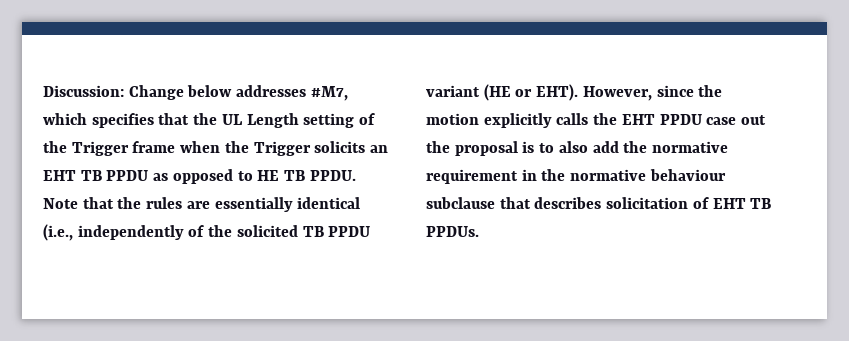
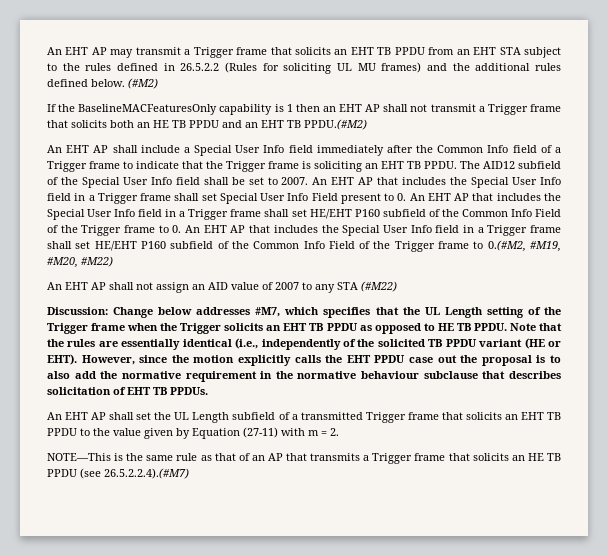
+ An EHT AP may transmit a Trigger frame that solicits an EHT TB PPDU from an EHT STA subject to the rules defined in 26.5.2.2 (Rules for soliciting UL MU frames) and the additional rules defined below. (#M2)
+ If the BaselineMACFeaturesOnly capability is 1 then an EHT AP shall not transmit a Trigger frame that solicits both an HE TB PPDU and an EHT TB PPDU.(#M2)
+ An EHT AP shall include a Special User Info field immediately after the Common Info field of a Trigger frame to indicate that the Trigger frame is soliciting an EHT TB PPDU. The AID12 subfield of the Special User Info field shall be set to 2007. An EHT AP that includes the Special User Info field in a Trigger frame shall set Special User Info Field present to 0. An EHT AP that includes the Special User Info field in a Trigger frame shall set HE/EHT P160 subfield of the Common Info Field of the Trigger frame to 0. An EHT AP that includes the Special User Info field in a Trigger frame shall set HE/EHT P160 subfield of the Common Info Field of the Trigger frame to 0.(#M2, #M19, #M20, #M22)
+ An EHT AP shall not assign an AID value of 2007 to any STA (#M22)
+ An EHT AP shall set the UL Length subfield of a transmitted Trigger frame that solicits an EHT TB PPDU to the value given by Equation (27-11) with m = 2.
+ NOTE—This is the same rule as that of an AP that transmits a Trigger frame that solicits an HE TB PPDU (see 26.5.2.2.4).(#M7)

